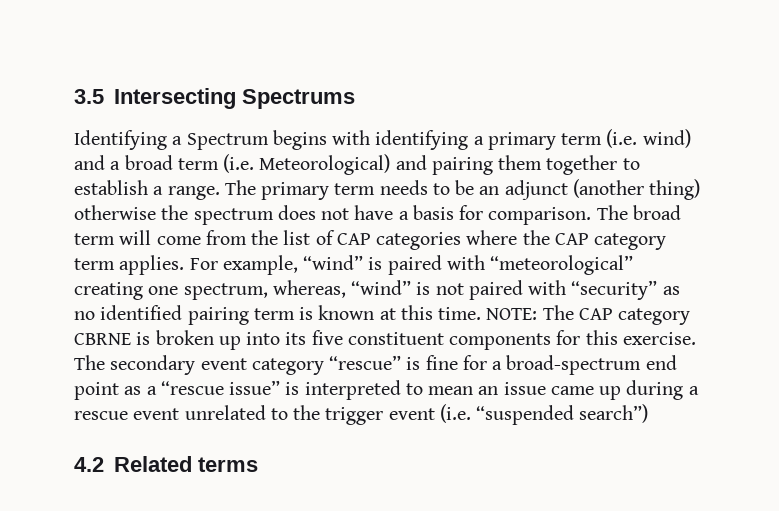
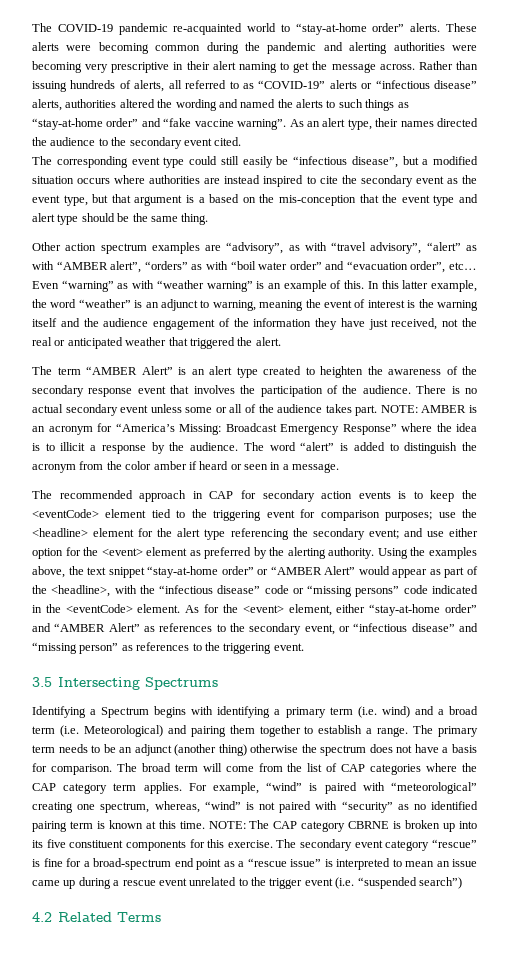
+ The COVID-19 pandemic re-acquainted world to “stay-at-home order” alerts. These alerts were becoming common during the pandemic and alerting authorities were becoming very prescriptive in their alert naming to get the message across. Rather than issuing hundreds of alerts, all referred to as “COVID-19” alerts or “infectious disease” alerts, authorities altered the wording and named the alerts to such things as “stay-at-home order” and “fake vaccine warning”. As an alert type, their names directed the audience to the secondary event cited.
+ The corresponding event type could still easily be “infectious disease”, but a modified situation occurs where authorities are instead inspired to cite the secondary event as the event type, but that argument is a based on the mis-conception that the event type and alert type should be the same thing.
+ Other action spectrum examples are “advisory”, as with “travel advisory”, “alert” as with “AMBER alert”, “orders” as with “boil water order” and “evacuation order”, etc… Even “warning” as with “weather warning” is an example of this. In this latter example, the word “weather” is an adjunct to warning, meaning the event of interest is the warning itself and the audience engagement of the information they have just received, not the real or anticipated weather that triggered the alert.
+ The term “AMBER Alert” is an alert type created to heighten the awareness of the secondary response event that involves the participation of the audience. There is no actual secondary event unless some or all of the audience takes part. NOTE: AMBER is an acronym for “America’s Missing: Broadcast Emergency Response” where the idea is to illicit a response by the audience. The word “alert” is added to distinguish the acronym from the color amber if heard or seen in a message.
+ The recommended approach in CAP for secondary action events is to keep the <eventCode> element tied to the triggering event for comparison purposes; use the <headline> element for the alert type referencing the secondary event; and use either option for the <event> element as preferred by the alerting authority. Using the examples above, the text snippet “stay-at-home order” or “AMBER Alert” would appear as part of the <headline>, with the “infectious disease” code or “missing persons” code indicated in the <eventCode> element. As for the <event> element, either “stay-at-home order” and “AMBER Alert” as references to the secondary event, or “infectious disease” and “missing person” as references to the triggering event.
- 4.2 Related terms
+ 4.2 Related Terms

